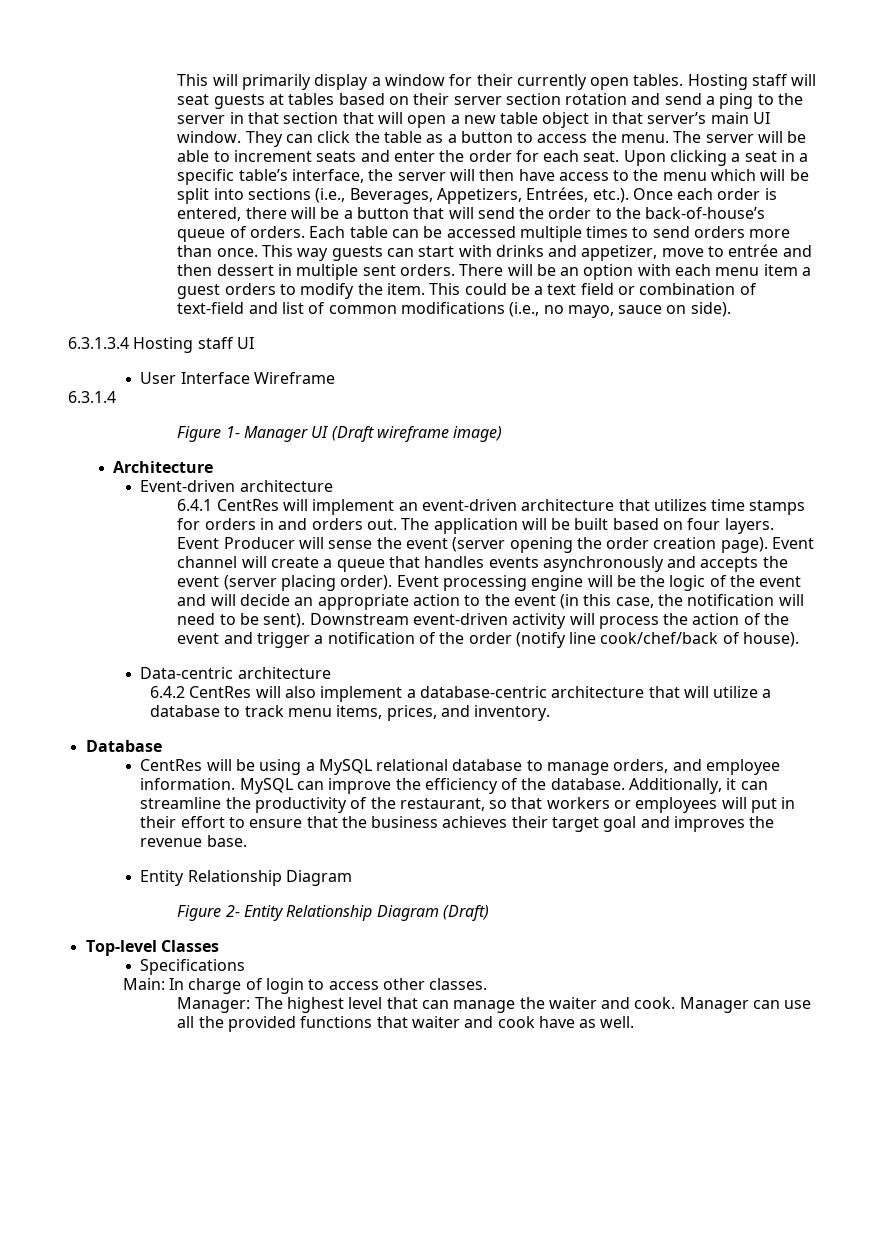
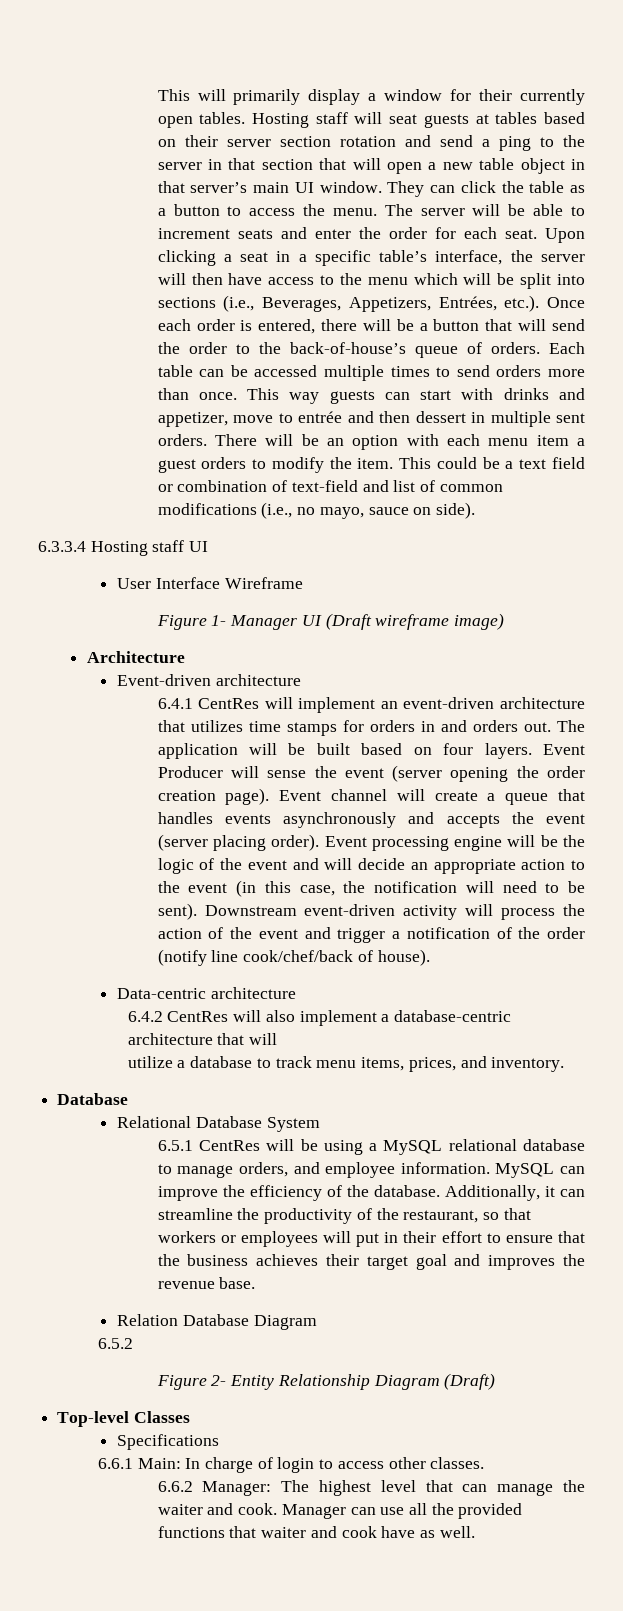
- 6.3.1.3.4 Hosting staff UI
+ 6.3.3.4 Hosting staff UI
- 6.3.1.4
- 6.4.2 CentRes will also implement a database-centric architecture that will utilize a database to track menu items, prices, and inventory.
+ 6.4.2 CentRes will also implement a database-centric architecture that will
+ utilize a database to track menu items, prices, and inventory.
- CentRes will be using a MySQL relational database to manage orders, and employee information.
+ Relational Database System
+ 6.5.1 CentRes will be using a MySQL relational database to manage orders, and employee information.
  Additionally, it can streamline the productivity of the restaurant, so that workers or employees will put in their effort to ensure that the business achieves their target goal and improves the revenue base.
- Entity Relationship Diagram
+ Relation Database Diagram
+ 6.5.2
- Main: In charge of login to access other classes.
+ 6.6.1 Main: In charge of login to access other classes.
- Manager: The highest level that can manage the waiter and cook.
+ 6.6.2 Manager: The highest level that can manage the waiter and cook.

